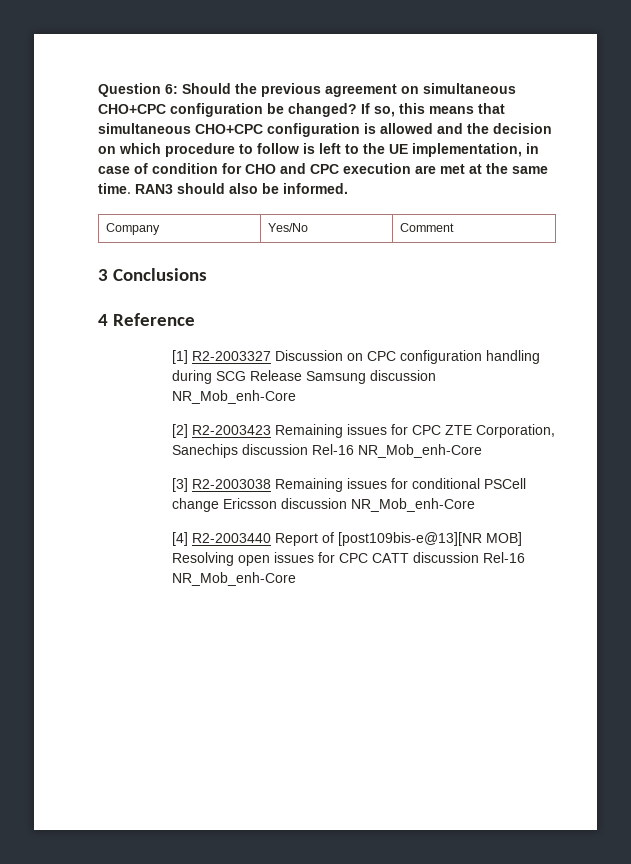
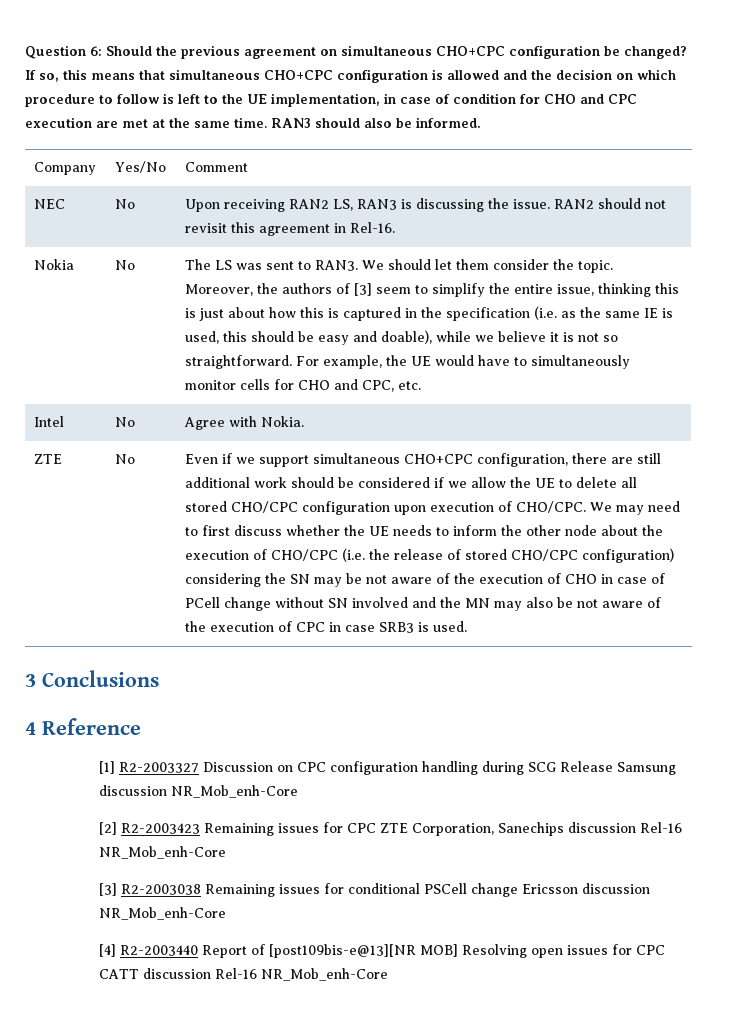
+ NEC | No | Upon receiving RAN2 LS, RAN3 is discussing the issue. RAN2 should not revisit this agreement in Rel-16.
+ Nokia | No | The LS was sent to RAN3. We should let them consider the topic. Moreover, the authors of [3] seem to simplify the entire issue, thinking this is just about how this is captured in the specification (i.e. as the same IE is used, this should be easy and doable), while we believe it is not so straightforward. For example, the UE would have to simultaneously monitor cells for CHO and CPC, etc.
+ Intel | No | Agree with Nokia.
+ ZTE | No | Even if we support simultaneous CHO+CPC configuration, there are still additional work should be considered if we allow the UE to delete all stored CHO/CPC configuration upon execution of CHO/CPC. We may need to first discuss whether the UE needs to inform the other node about the execution of CHO/CPC (i.e. the release of stored CHO/CPC configuration) considering the SN may be not aware of the execution of CHO in case of PCell change without SN involved and the MN may also be not aware of the execution of CPC in case SRB3 is used.

